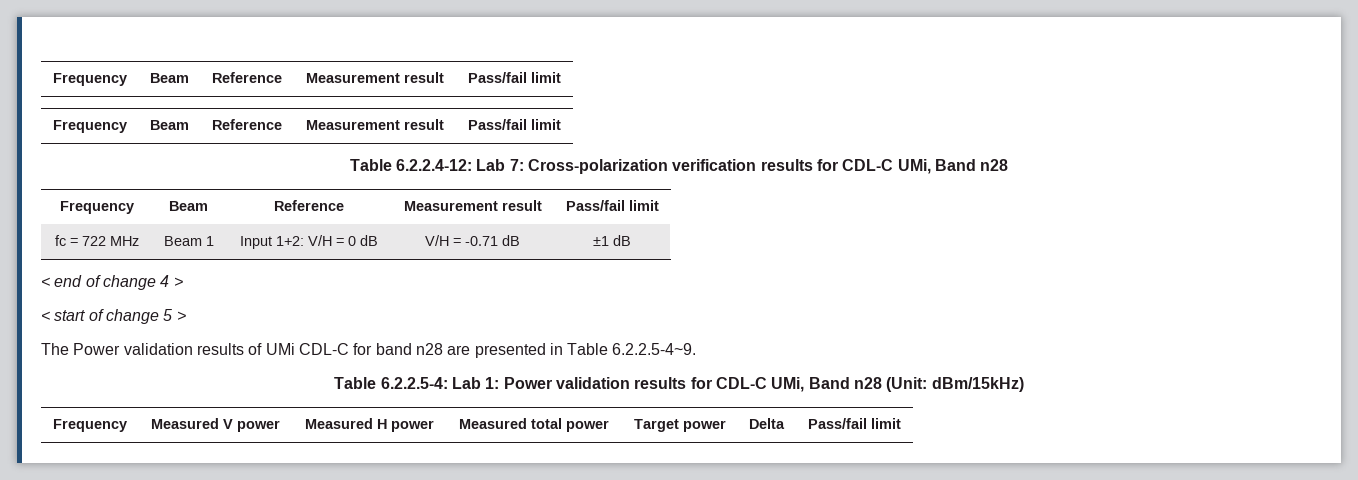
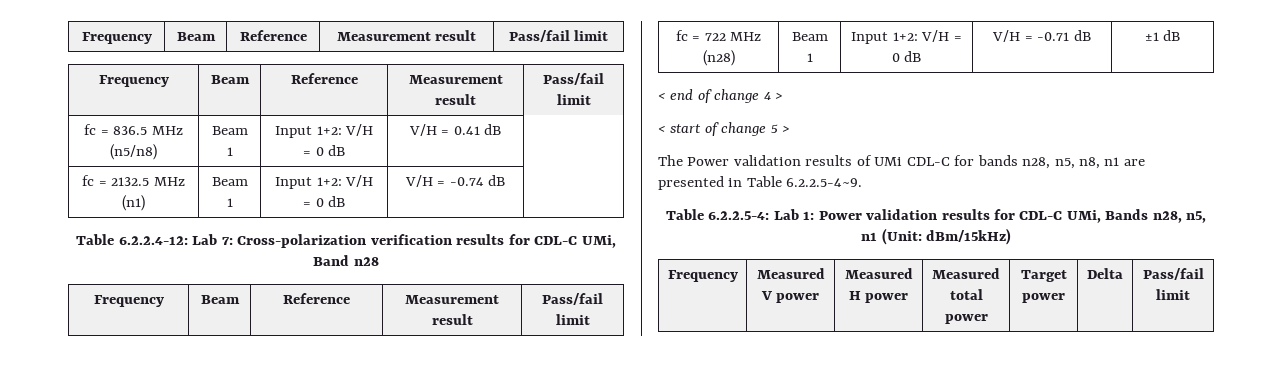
+ fc = 836.5 MHz (n5/n8) | Beam 1 | Input 1+2: V/H = 0 dB | V/H = 0.41 dB |
+ fc = 2132.5 MHz (n1) | Beam 1 | Input 1+2: V/H = 0 dB | V/H = -0.74 dB |
- fc = 722 MHz | Beam 1 | Input 1+2: V/H = 0 dB | V/H = -0.71 dB | ±1 dB
+ fc = 722 MHz (n28) | Beam 1 | Input 1+2: V/H = 0 dB | V/H = -0.71 dB | ±1 dB
- The Power validation results of UMi CDL-C for band n28 are presented in Table 6.2.2.5-4~9.
+ The Power validation results of UMi CDL-C for bands n28, n5, n8, n1 are presented in Table 6.2.2.5-4~9.
- Table 6.2.2.5-4: Lab 1: Power validation results for CDL-C UMi, Band n28 (Unit: dBm/15kHz)
+ Table 6.2.2.5-4: Lab 1: Power validation results for CDL-C UMi, Bands n28, n5, n1 (Unit: dBm/15kHz)

